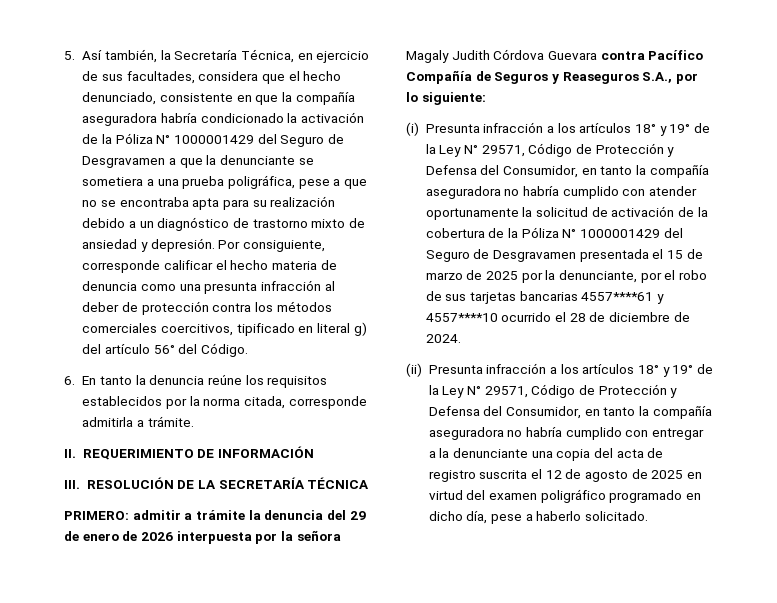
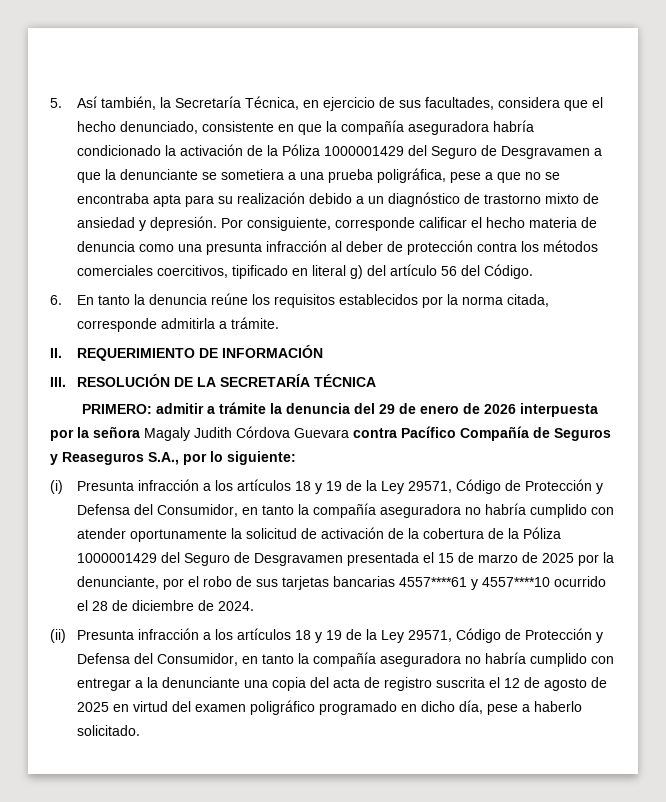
- 5. Así también, la Secretaría Técnica, en ejercicio de sus facultades, considera que el hecho denunciado, consistente en que la compañía aseguradora habría condicionado la activación de la Póliza N° 1000001429 del Seguro de Desgravamen a que la denunciante se sometiera a una prueba poligráfica, pese a que no se encontraba apta para su realización debido a un diagnóstico de trastorno mixto de ansiedad y depresión.
+ 5. Así también, la Secretaría Técnica, en ejercicio de sus facultades, considera que el hecho denunciado, consistente en que la compañía aseguradora habría condicionado la activación de la Póliza 1000001429 del Seguro de Desgravamen a que la denunciante se sometiera a una prueba poligráfica, pese a que no se encontraba apta para su realización debido a un diagnóstico de trastorno mixto de ansiedad y depresión.
- Por consiguiente, corresponde calificar el hecho materia de denuncia como una presunta infracción al deber de protección contra los métodos comerciales coercitivos, tipificado en literal g) del artículo 56° del Código.
+ Por consiguiente, corresponde calificar el hecho materia de denuncia como una presunta infracción al deber de protección contra los métodos comerciales coercitivos, tipificado en literal g) del artículo 56 del Código.
- (i) Presunta infracción a los artículos 18° y 19° de la Ley N° 29571, Código de Protección y Defensa del Consumidor, en tanto la compañía aseguradora no habría cumplido con atender oportunamente la solicitud de activación de la cobertura de la Póliza N° 1000001429 del Seguro de Desgravamen presentada el 15 de marzo de 2025 por la denunciante, por el robo de sus tarjetas bancarias 4557****61 y 4557****10 ocurrido el 28 de diciembre de 2024.
+ (i) Presunta infracción a los artículos 18 y 19 de la Ley 29571, Código de Protección y Defensa del Consumidor, en tanto la compañía aseguradora no habría cumplido con atender oportunamente la solicitud de activación de la cobertura de la Póliza 1000001429 del Seguro de Desgravamen presentada el 15 de marzo de 2025 por la denunciante, por el robo de sus tarjetas bancarias 4557****61 y 4557****10 ocurrido el 28 de diciembre de 2024.
- (ii) Presunta infracción a los artículos 18° y 19° de la Ley N° 29571, Código de Protección y Defensa del Consumidor, en tanto la compañía aseguradora no habría cumplido con entregar a la denunciante una copia del acta de registro suscrita el 12 de agosto de 2025 en virtud del examen poligráfico programado en dicho día, pese a haberlo solicitado.
+ (ii) Presunta infracción a los artículos 18 y 19 de la Ley 29571, Código de Protección y Defensa del Consumidor, en tanto la compañía aseguradora no habría cumplido con entregar a la denunciante una copia del acta de registro suscrita el 12 de agosto de 2025 en virtud del examen poligráfico programado en dicho día, pese a haberlo solicitado.

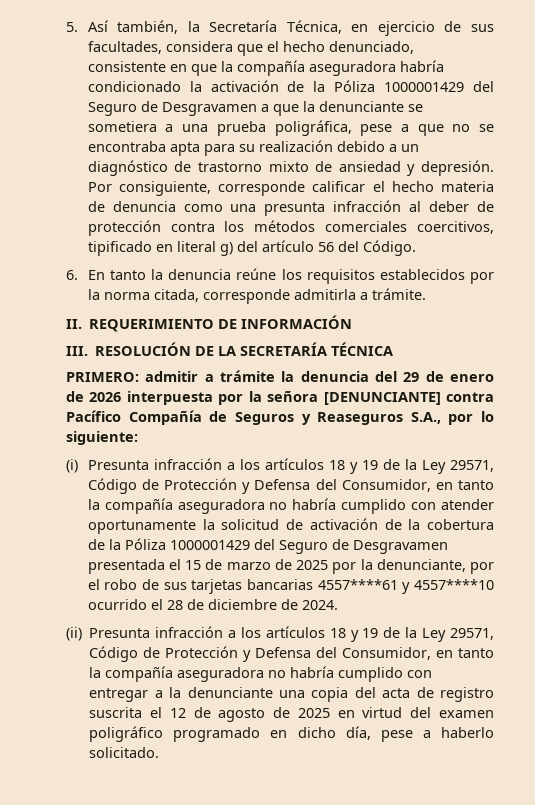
- PRIMERO: admitir a trámite la denuncia del 29 de enero de 2026 interpuesta por la señora Magaly Judith Córdova Guevara contra Pacífico Compañía de Seguros y Reaseguros S.A., por lo siguiente:
+ PRIMERO: admitir a trámite la denuncia del 29 de enero de 2026 interpuesta por la señora [DENUNCIANTE] contra Pacífico Compañía de Seguros y Reaseguros S.A., por lo siguiente:

